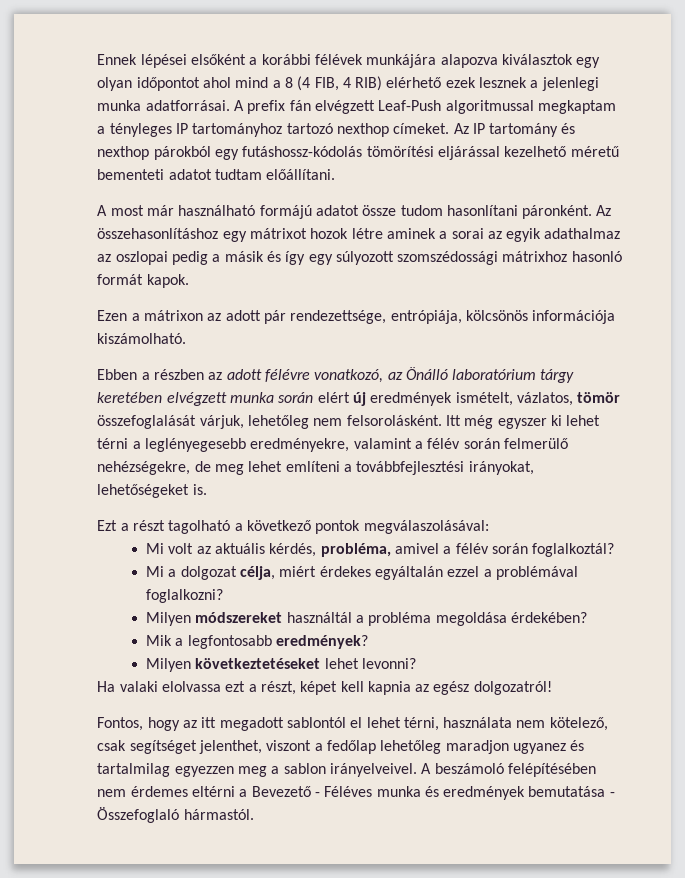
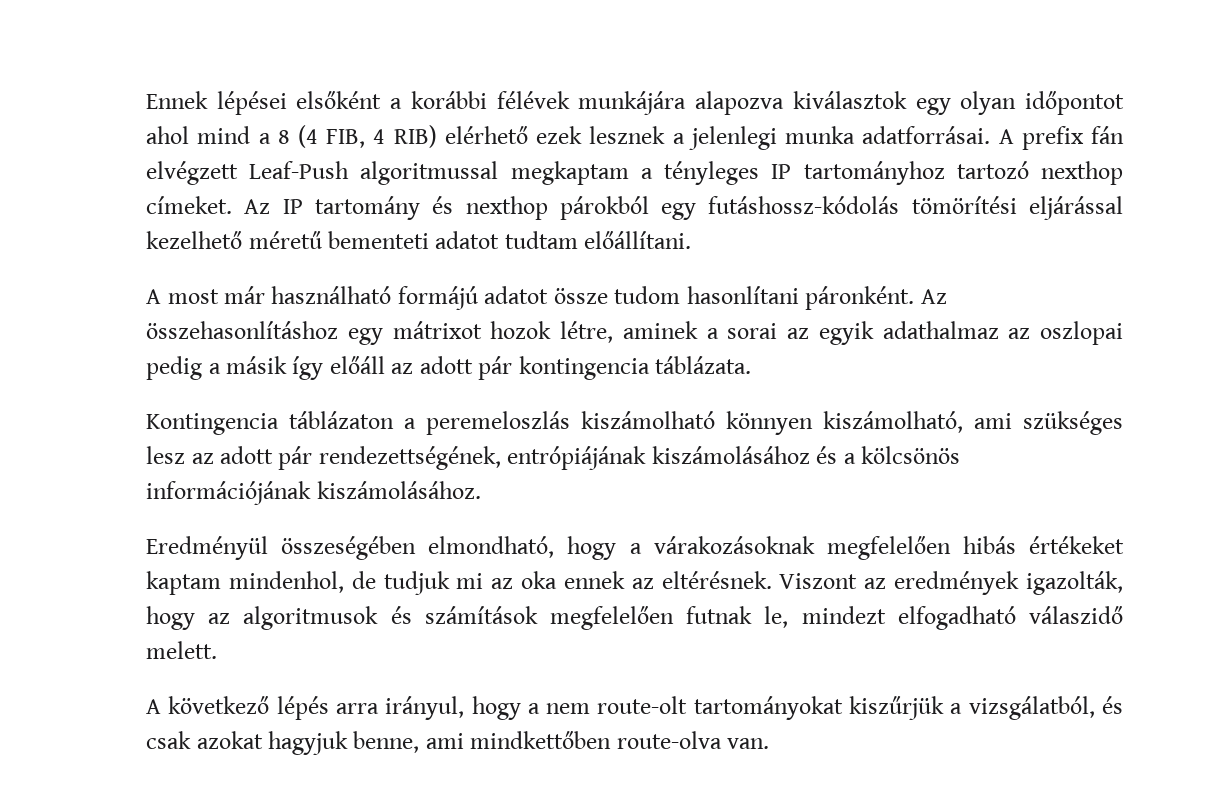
- Az összehasonlításhoz egy mátrixot hozok létre aminek a sorai az egyik adathalmaz az oszlopai pedig a másik és így egy súlyozott szomszédossági mátrixhoz hasonló formát kapok.
- Ezen a mátrixon az adott pár rendezettsége, entrópiája, kölcsönös információja kiszámolható.
- Ebben a részben az adott félévre vonatkozó, az Önálló laboratórium tárgy keretében elvégzett munka során elért új eredmények ismételt, vázlatos, tömör összefoglalását várjuk, lehetőleg nem felsorolásként. Itt még egyszer ki lehet térni a leglényegesebb eredményekre, valamint a félév során felmerülő nehézségekre, de meg lehet említeni a továbbfejlesztési irányokat, lehetőségeket is.
- Ezt a részt tagolható a következő pontok megválaszolásával:
- Mi volt az aktuális kérdés, probléma, amivel a félév során foglalkoztál?
- Mi a dolgozat célja, miért érdekes egyáltalán ezzel a problémával foglalkozni?
- Milyen módszereket használtál a probléma megoldása érdekében?
- Mik a legfontosabb eredmények?
- Milyen következtetéseket lehet levonni?
- Ha valaki elolvassa ezt a részt, képet kell kapnia az egész dolgozatról!
- Fontos, hogy az itt megadott sablontól el lehet térni, használata nem kötelező, csak segítséget jelenthet, viszont a fedőlap lehetőleg maradjon ugyanez és tartalmilag egyezzen meg a sablon irányelveivel. A beszámoló felépítésében nem érdemes eltérni a Bevezető - Féléves munka és eredmények bemutatása - Összefoglaló hármastól.
+ Az összehasonlításhoz egy mátrixot hozok létre, aminek a sorai az egyik adathalmaz az oszlopai pedig a másik így előáll az adott pár kontingencia táblázata.
+ Kontingencia táblázaton a peremeloszlás kiszámolható könnyen kiszámolható, ami szükséges lesz az adott pár rendezettségének, entrópiájának kiszámolásához és a kölcsönös információjának kiszámolásához.
+ Eredményül összeségében elmondható, hogy a várakozásoknak megfelelően hibás értékeket kaptam mindenhol, de tudjuk mi az oka ennek az eltérésnek. Viszont az eredmények igazolták, hogy az algoritmusok és számítások megfelelően futnak le, mindezt elfogadható válaszidő melett.
+ A következő lépés arra irányul, hogy a nem route-olt tartományokat kiszűrjük a vizsgálatból, és csak azokat hagyjuk benne, ami mindkettőben route-olva van.

